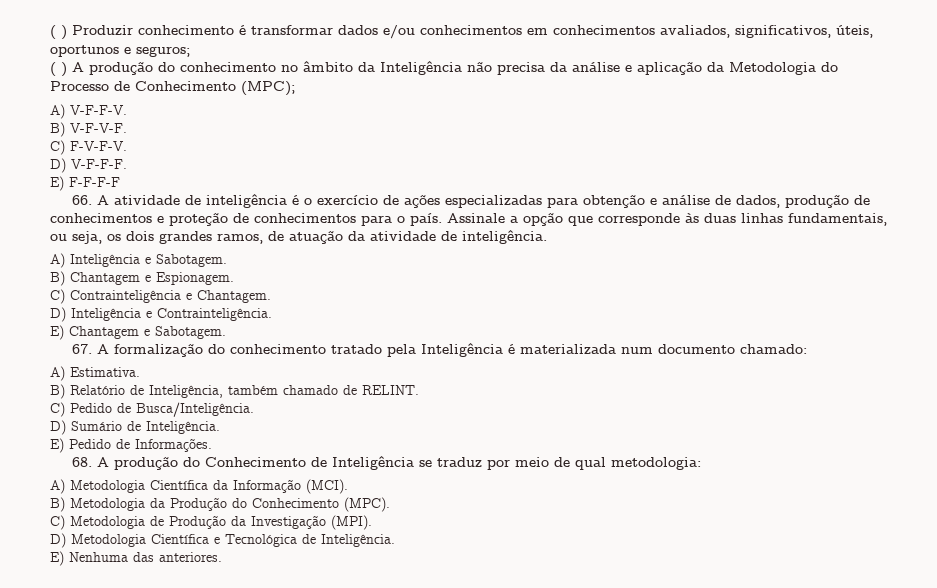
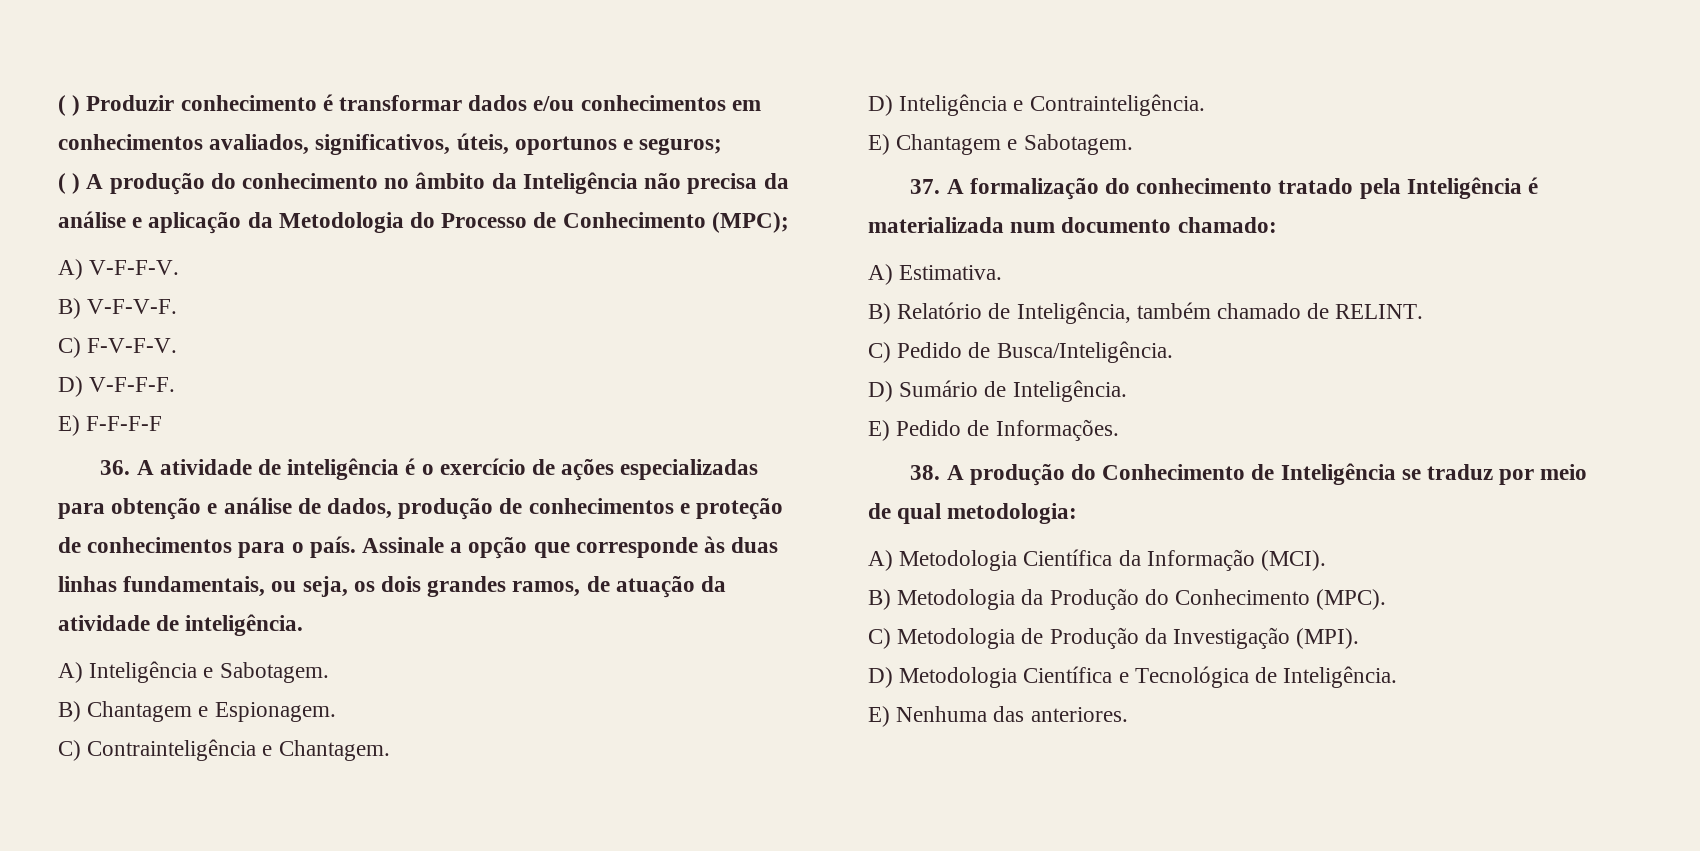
- 66. A atividade de inteligência é o exercício de ações especializadas para obtenção e análise de dados, produção de conhecimentos e proteção de conhecimentos para o país.
+ 36. A atividade de inteligência é o exercício de ações especializadas para obtenção e análise de dados, produção de conhecimentos e proteção de conhecimentos para o país.
- 67. A formalização do conhecimento tratado pela Inteligência é materializada num documento chamado:
+ 37. A formalização do conhecimento tratado pela Inteligência é materializada num documento chamado:
- 68. A produção do Conhecimento de Inteligência se traduz por meio de qual metodologia:
+ 38. A produção do Conhecimento de Inteligência se traduz por meio de qual metodologia:

